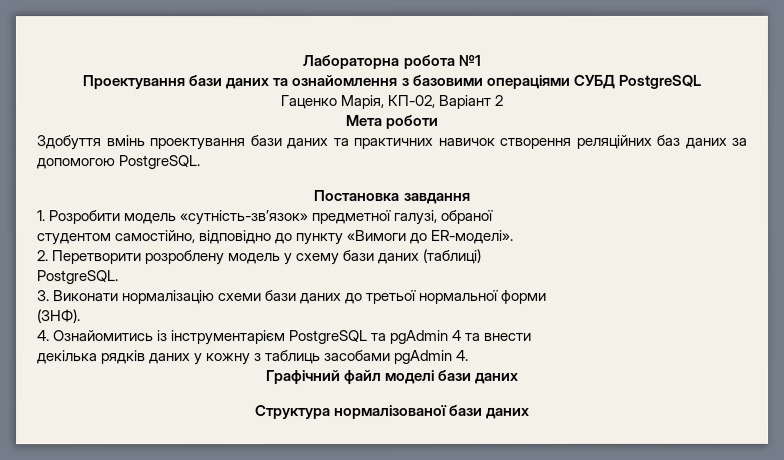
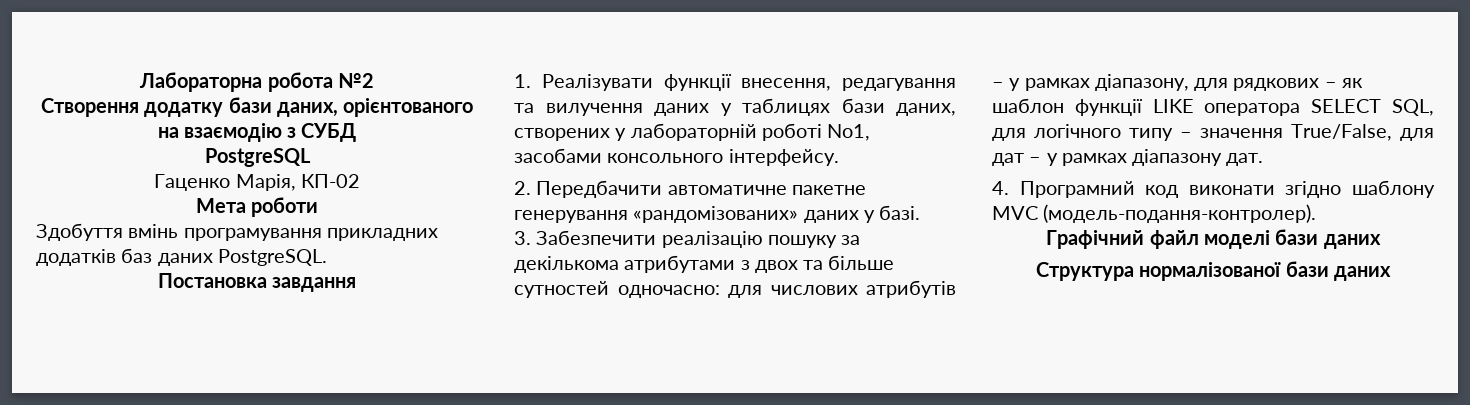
- Лабораторна робота №1
- Проектування бази даних та ознайомлення з базовими операціями СУБД PostgreSQL
+ Лабораторна робота №2
+ Створення додатку бази даних, орієнтованого на взаємодію з СУБД
+ PostgreSQL
- Гаценко Марія, КП-02, Варіант 2
+ Гаценко Марія, КП-02
- Здобуття вмінь проектування бази даних та практичних навичок створення реляційних баз даних за допомогою PostgreSQL.
+ Здобуття вмінь програмування прикладних додатків баз даних PostgreSQL.
  Постановка завдання
- 1. Розробити модель «сутність-зв’язок» предметної галузі, обраної
- студентом самостійно, відповідно до пункту «Вимоги до ER-моделі».
- 2. Перетворити розроблену модель у схему бази даних (таблиці)
- PostgreSQL.
- 3. Виконати нормалізацію схеми бази даних до третьої нормальної форми
- (3НФ).
- 4. Ознайомитись із інструментарієм PostgreSQL та pgAdmin 4 та внести
- декілька рядків даних у кожну з таблиць засобами pgAdmin 4.
+ 1. Реалізувати функції внесення, редагування та вилучення даних у таблицях бази даних, створених у лабораторній роботі No1, засобами консольного інтерфейсу.
+ 2. Передбачити автоматичне пакетне генерування «рандомізованих» даних у базі.
+ 3. Забезпечити реалізацію пошуку за декількома атрибутами з двох та більше сутностей одночасно: для числових атрибутів – у рамках діапазону, для рядкових – як шаблон функції LIKE оператора SELECT SQL, для логічного типу – значення True/False, для дат – у рамках діапазону дат.
+ 4. Програмний код виконати згідно шаблону MVC (модель-подання-контролер).

